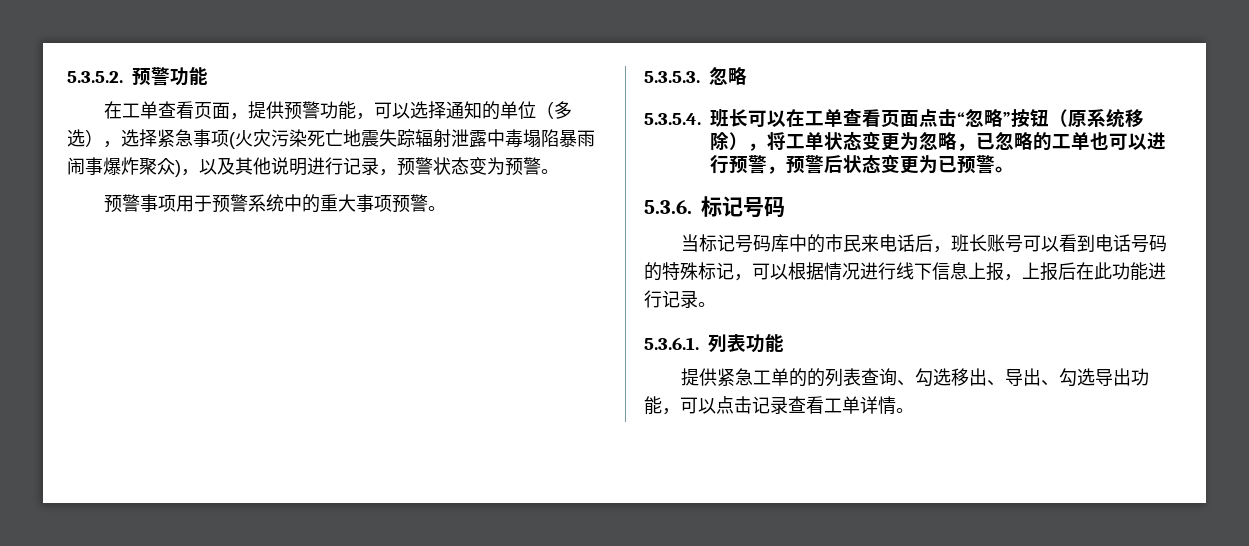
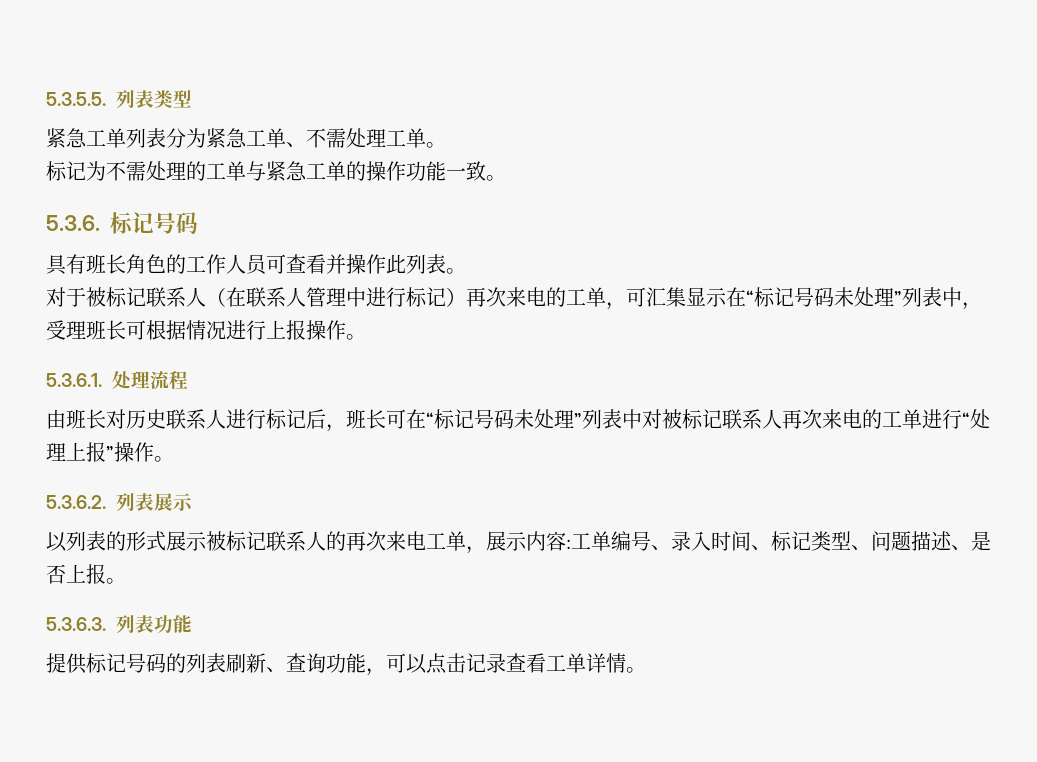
- 5.3.5.2.预警功能
- 在工单查看页面，提供预警功能，可以选择通知的单位（多选），选择紧急事项(火灾污染死亡地震失踪辐射泄露中毒塌陷暴雨闹事爆炸聚众)，以及其他说明进行记录，预警状态变为预警。
- 预警事项用于预警系统中的重大事项预警。
- 5.3.5.3.忽略
- 5.3.5.4.班长可以在工单查看页面点击“忽略”按钮（原系统移除），将工单状态变更为忽略，已忽略的工单也可以进行预警，预警后状态变更为已预警。
+ 5.3.5.5.列表类型
+ 紧急工单列表分为紧急工单、不需处理工单。
+ 标记为不需处理的工单与紧急工单的操作功能一致。
  5.3.6.标记号码
- 当标记号码库中的市民来电话后，班长账号可以看到电话号码的特殊标记，可以根据情况进行线下信息上报，上报后在此功能进行记录。
- 5.3.6.1.列表功能
+ 具有班长角色的工作人员可查看并操作此列表。
+ 对于被标记联系人（在联系人管理中进行标记）再次来电的工单，可汇集显示在“标记号码未处理”列表中，受理班长可根据情况进行上报操作。
+ 5.3.6.1.处理流程
+ 由班长对历史联系人进行标记后，班长可在“标记号码未处理”列表中对被标记联系人再次来电的工单进行“处理上报”操作。
+ 5.3.6.2.列表展示
+ 以列表的形式展示被标记联系人的再次来电工单，展示内容:工单编号、录入时间、标记类型、问题描述、是否上报。
+ 5.3.6.3.列表功能
- 提供紧急工单的的列表查询、勾选移出、导出、勾选导出功能，可以点击记录查看工单详情。
+ 提供标记号码的列表刷新、查询功能，可以点击记录查看工单详情。

